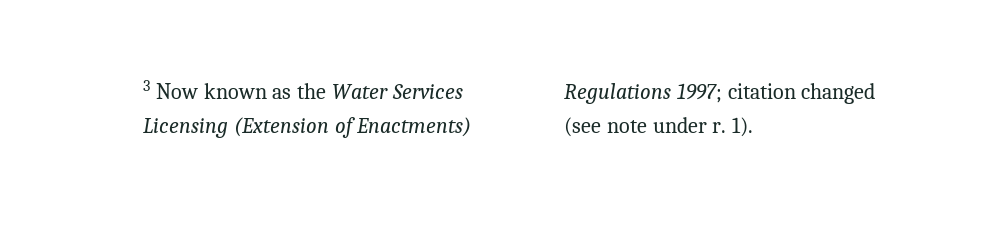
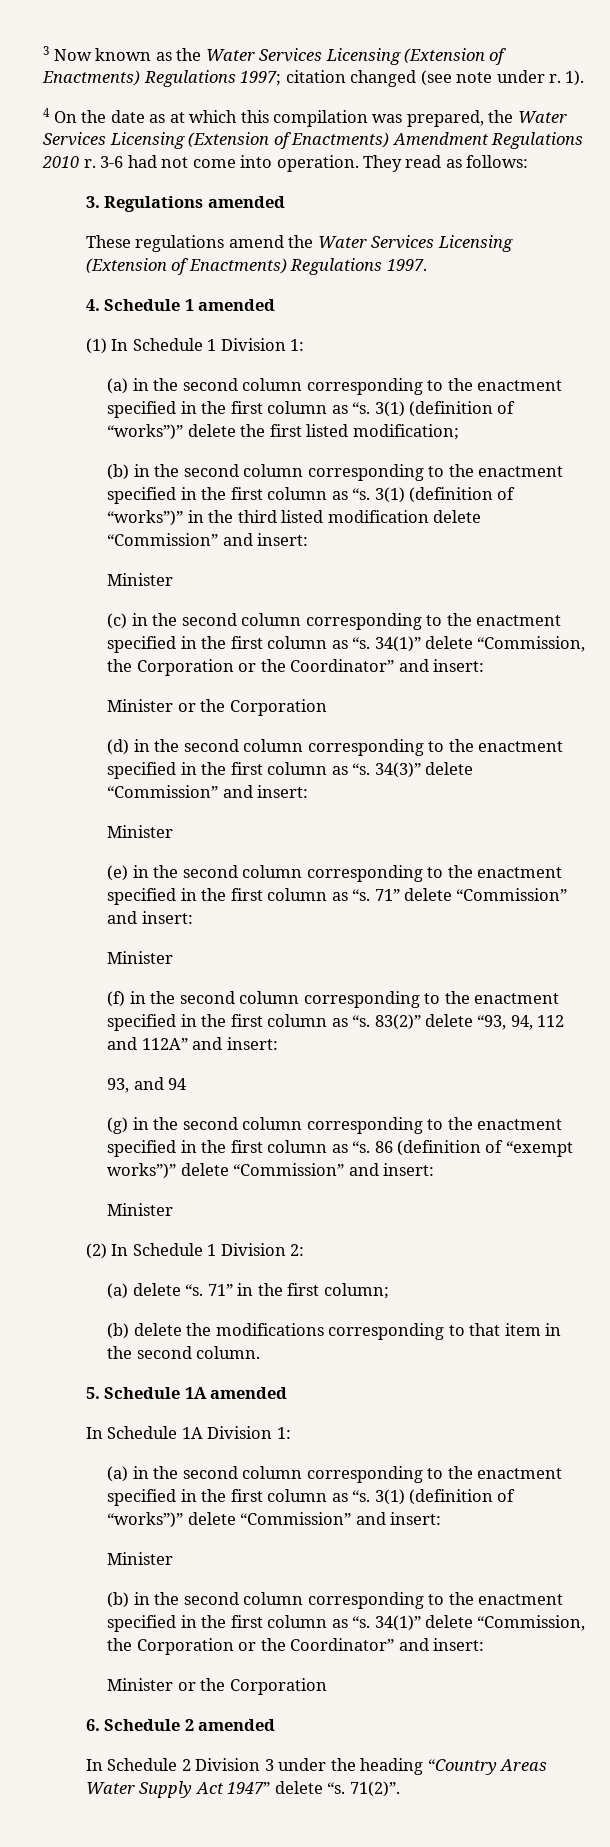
+ 4 On the date as at which this compilation was prepared, the Water Services Licensing (Extension of Enactments) Amendment Regulations 2010 r. 3-6 had not come into operation. They read as follows:
+ 3. Regulations amended
+ These regulations amend the Water Services Licensing (Extension of Enactments) Regulations 1997.
+ 4. Schedule 1 amended
+ (1) In Schedule 1 Division 1:
+ (a) in the second column corresponding to the enactment specified in the first column as “s. 3(1) (definition of “works”)” delete the first listed modification;
+ (b) in the second column corresponding to the enactment specified in the first column as “s. 3(1) (definition of “works”)” in the third listed modification delete “Commission” and insert:
+ Minister
+ (c) in the second column corresponding to the enactment specified in the first column as “s. 34(1)” delete “Commission, the Corporation or the Coordinator” and insert:
+ Minister or the Corporation
+ (d) in the second column corresponding to the enactment specified in the first column as “s. 34(3)” delete “Commission” and insert:
+ Minister
+ (e) in the second column corresponding to the enactment specified in the first column as “s. 71” delete “Commission” and insert:
+ Minister
+ (f) in the second column corresponding to the enactment specified in the first column as “s. 83(2)” delete “93, 94, 112 and 112A” and insert:
+ 93, and 94
+ (g) in the second column corresponding to the enactment specified in the first column as “s. 86 (definition of “exempt works”)” delete “Commission” and insert:
+ Minister
+ (2) In Schedule 1 Division 2:
+ (a) delete “s. 71” in the first column;
+ (b) delete the modifications corresponding to that item in the second column.
+ 5. Schedule 1A amended
+ In Schedule 1A Division 1:
+ (a) in the second column corresponding to the enactment specified in the first column as “s. 3(1) (definition of “works”)” delete “Commission” and insert:
+ Minister
+ (b) in the second column corresponding to the enactment specified in the first column as “s. 34(1)” delete “Commission, the Corporation or the Coordinator” and insert:
+ Minister or the Corporation
+ 6. Schedule 2 amended
+ In Schedule 2 Division 3 under the heading “Country Areas Water Supply Act 1947” delete “s. 71(2)”.

